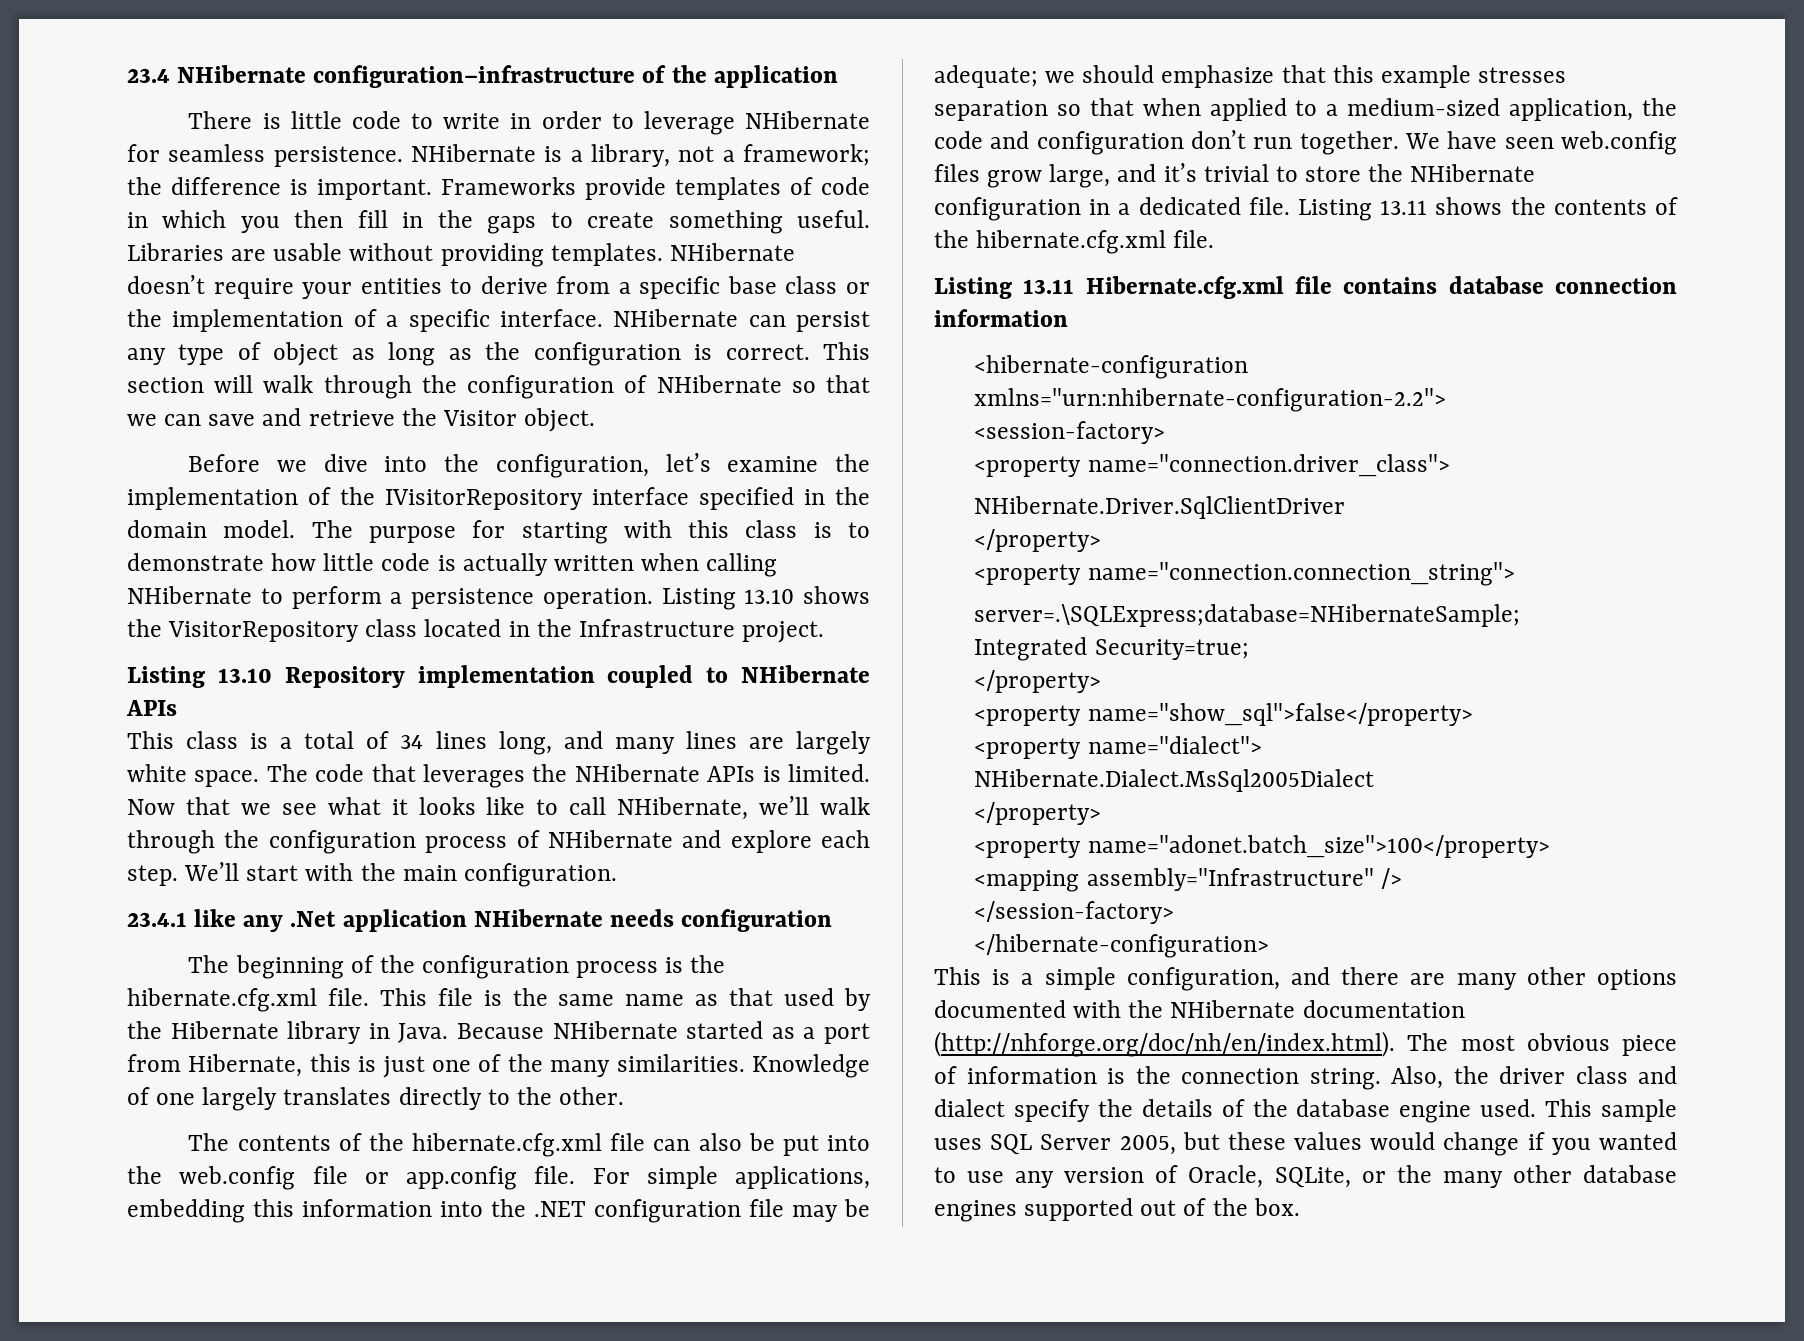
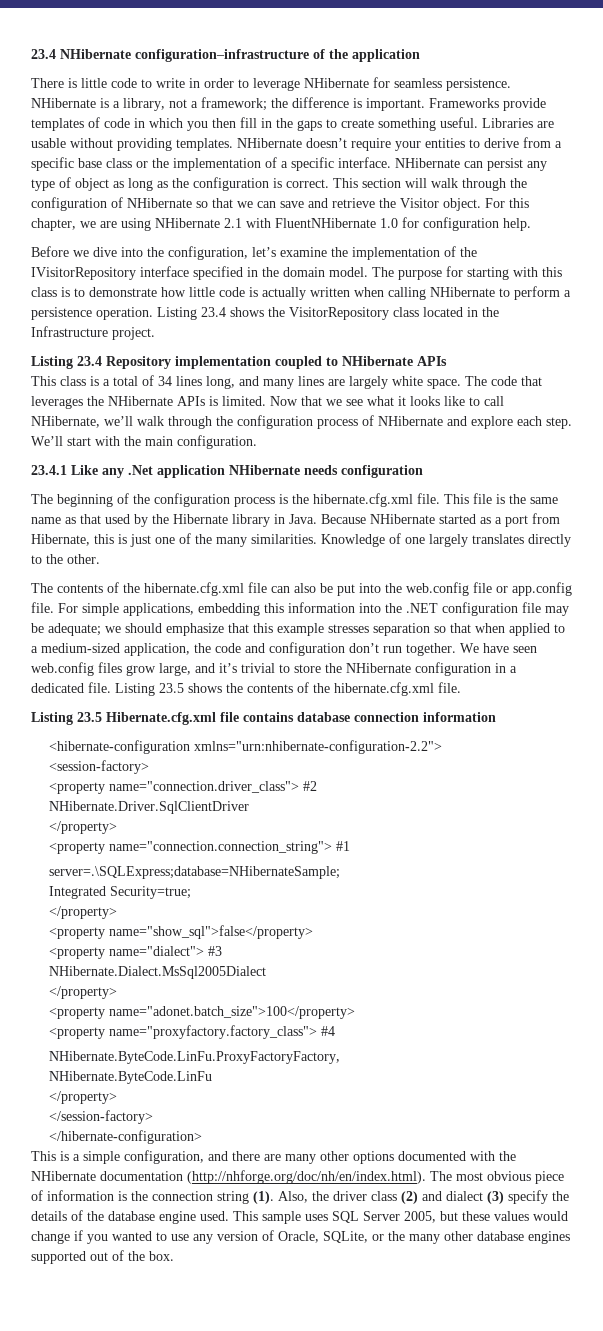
+ For this chapter, we are using NHibernate 2.1 with FluentNHibernate 1.0 for configuration help.
- Listing 13.10 shows the VisitorRepository class located in the Infrastructure project.
+ Listing 23.4 shows the VisitorRepository class located in the Infrastructure project.
- Listing 13.10 Repository implementation coupled to NHibernate APIs
+ Listing 23.4 Repository implementation coupled to NHibernate APIs
- 23.4.1 like any .Net application NHibernate needs configuration
+ 23.4.1 Like any .Net application NHibernate needs configuration
- Listing 13.11 shows the contents of the hibernate.cfg.xml file.
+ Listing 23.5 shows the contents of the hibernate.cfg.xml file.
- Listing 13.11 Hibernate.cfg.xml file contains database connection information
+ Listing 23.5 Hibernate.cfg.xml file contains database connection information
- <property name="connection.driver_class">
+ <property name="connection.driver_class"> #2
- <property name="connection.connection_string">
+ <property name="connection.connection_string"> #1
- <property name="dialect">
+ <property name="dialect"> #3
- <mapping assembly="Infrastructure" />
+ <property name="proxyfactory.factory_class"> #4
+ NHibernate.ByteCode.LinFu.ProxyFactoryFactory,
+ NHibernate.ByteCode.LinFu
+ </property>
- This is a simple configuration, and there are many other options documented with the NHibernate documentation (http://nhforge.org/doc/nh/en/index.html). The most obvious piece of information is the connection string.
+ This is a simple configuration, and there are many other options documented with the NHibernate documentation (http://nhforge.org/doc/nh/en/index.html). The most obvious piece of information is the connection string (1).
- Also, the driver class and dialect specify the details of the database engine used.
+ Also, the driver class (2) and dialect (3) specify the details of the database engine used.

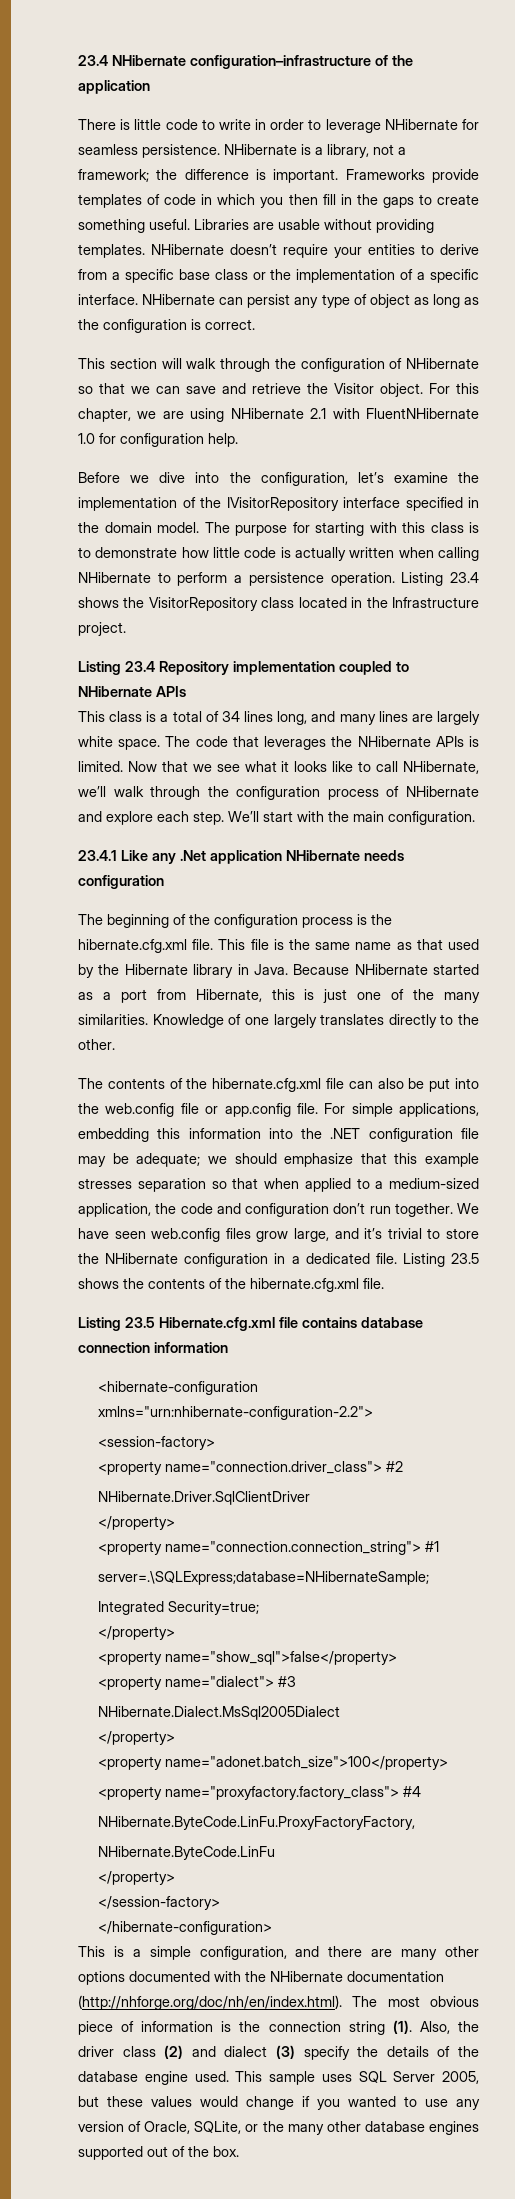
- NHibernate can persist any type of object as long as the configuration is correct. This section will walk through the configuration of NHibernate so that we can save and retrieve the Visitor object.
+ NHibernate can persist any type of object as long as the configuration is correct.
+ This section will walk through the configuration of NHibernate so that we can save and retrieve the Visitor object.

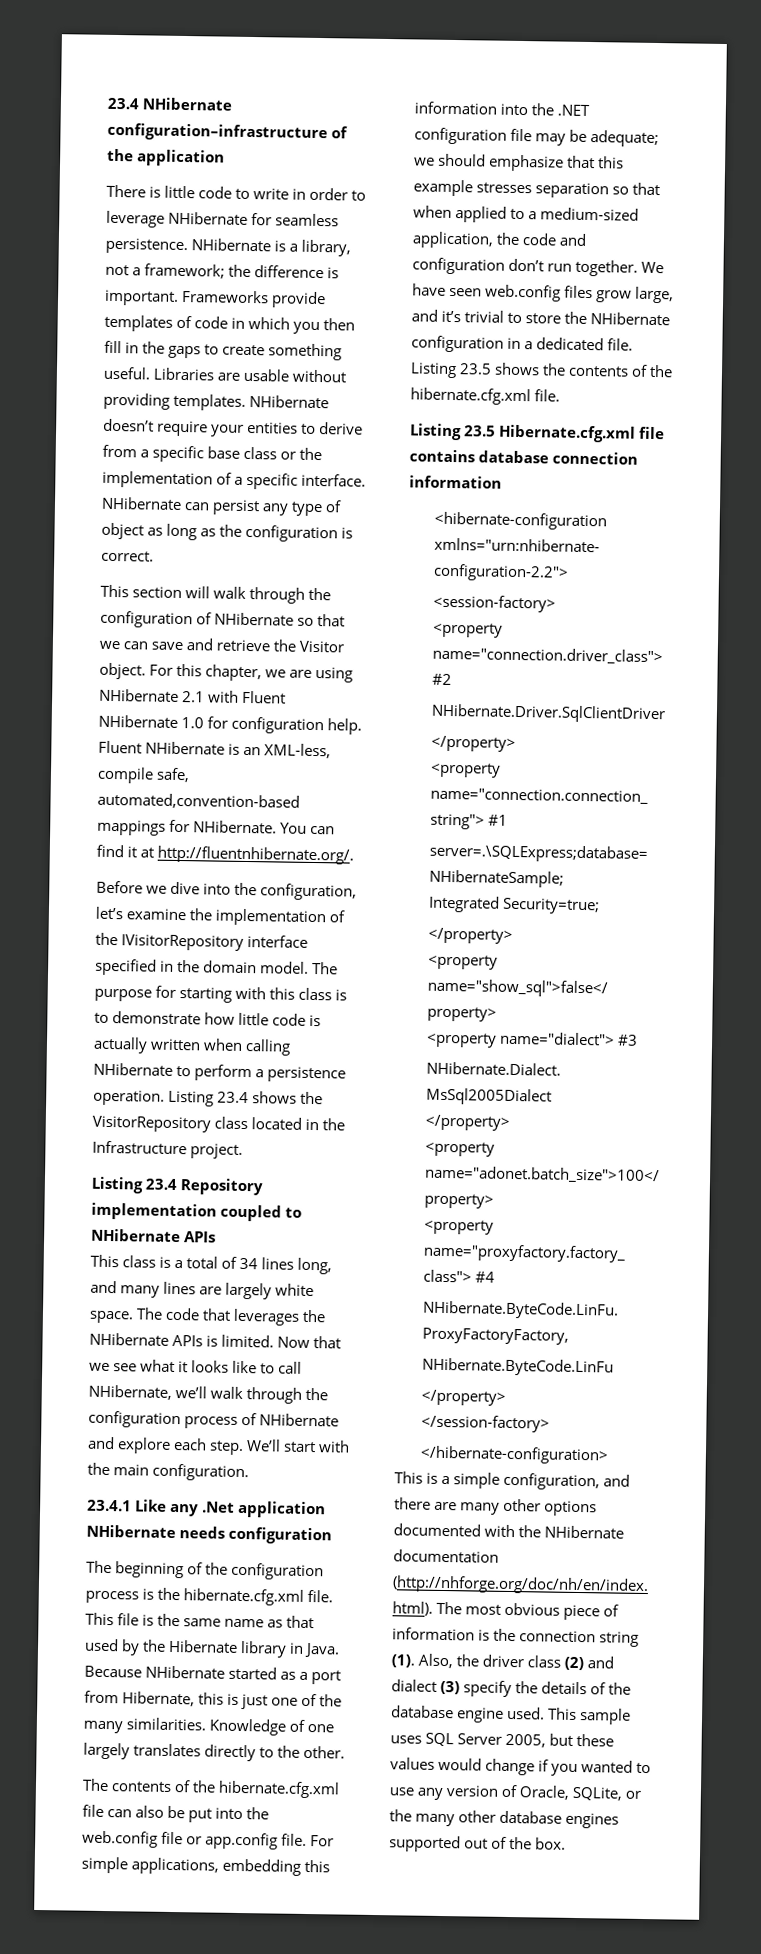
- For this chapter, we are using NHibernate 2.1 with FluentNHibernate 1.0 for configuration help.
+ For this chapter, we are using NHibernate 2.1 with Fluent NHibernate 1.0 for configuration help. Fluent NHibernate is an XML-less, compile safe, automated,convention-based mappings for NHibernate. You can find it at http://fluentnhibernate.org/.

